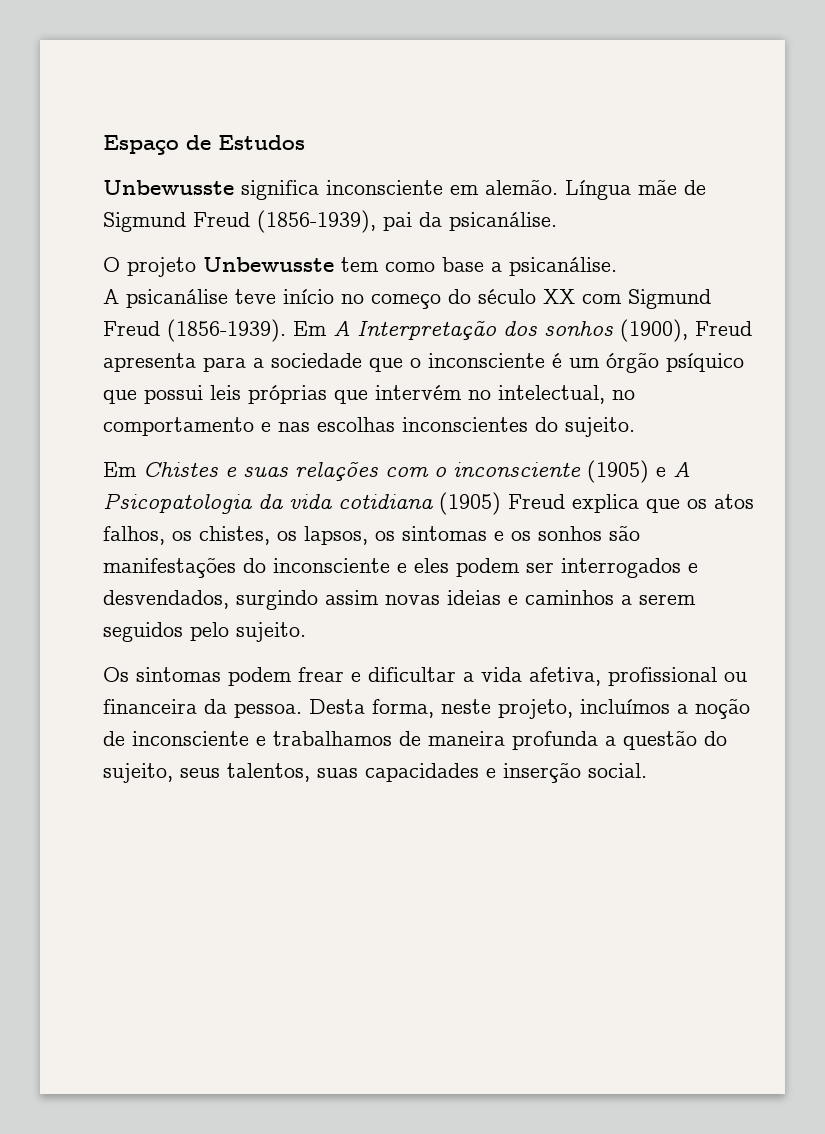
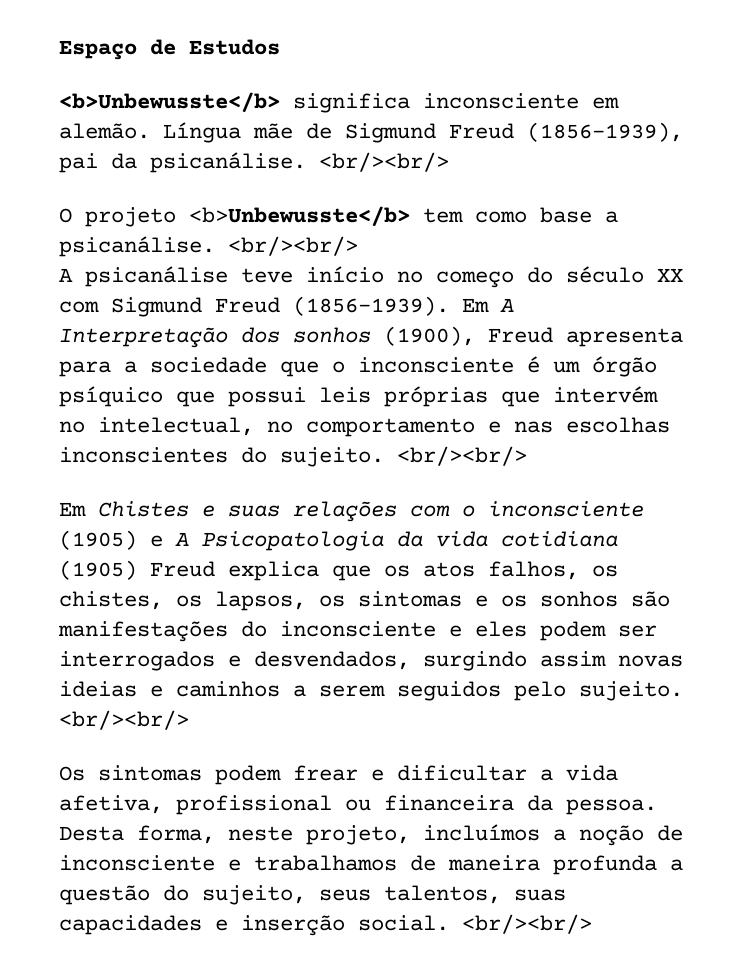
- Unbewusste significa inconsciente em alemão.
+ <b>Unbewusste</b> significa inconsciente em alemão.
- Língua mãe de Sigmund Freud (1856-1939), pai da psicanálise.
+ Língua mãe de Sigmund Freud (1856-1939), pai da psicanálise. <br/><br/>
- O projeto Unbewusste tem como base a psicanálise.
+ O projeto <b>Unbewusste</b> tem como base a psicanálise. <br/><br/>
- Em A Interpretação dos sonhos (1900), Freud apresenta para a sociedade que o inconsciente é um órgão psíquico que possui leis próprias que intervém no intelectual, no comportamento e nas escolhas inconscientes do sujeito.
+ Em A Interpretação dos sonhos (1900), Freud apresenta para a sociedade que o inconsciente é um órgão psíquico que possui leis próprias que intervém no intelectual, no comportamento e nas escolhas inconscientes do sujeito. <br/><br/>
- Em Chistes e suas relações com o inconsciente (1905) e A Psicopatologia da vida cotidiana (1905) Freud explica que os atos falhos, os chistes, os lapsos, os sintomas e os sonhos são manifestações do inconsciente e eles podem ser interrogados e desvendados, surgindo assim novas ideias e caminhos a serem seguidos pelo sujeito.
+ Em Chistes e suas relações com o inconsciente (1905) e A Psicopatologia da vida cotidiana (1905) Freud explica que os atos falhos, os chistes, os lapsos, os sintomas e os sonhos são manifestações do inconsciente e eles podem ser interrogados e desvendados, surgindo assim novas ideias e caminhos a serem seguidos pelo sujeito. <br/><br/>
- Desta forma, neste projeto, incluímos a noção de inconsciente e trabalhamos de maneira profunda a questão do sujeito, seus talentos, suas capacidades e inserção social.
+ Desta forma, neste projeto, incluímos a noção de inconsciente e trabalhamos de maneira profunda a questão do sujeito, seus talentos, suas capacidades e inserção social. <br/><br/>

